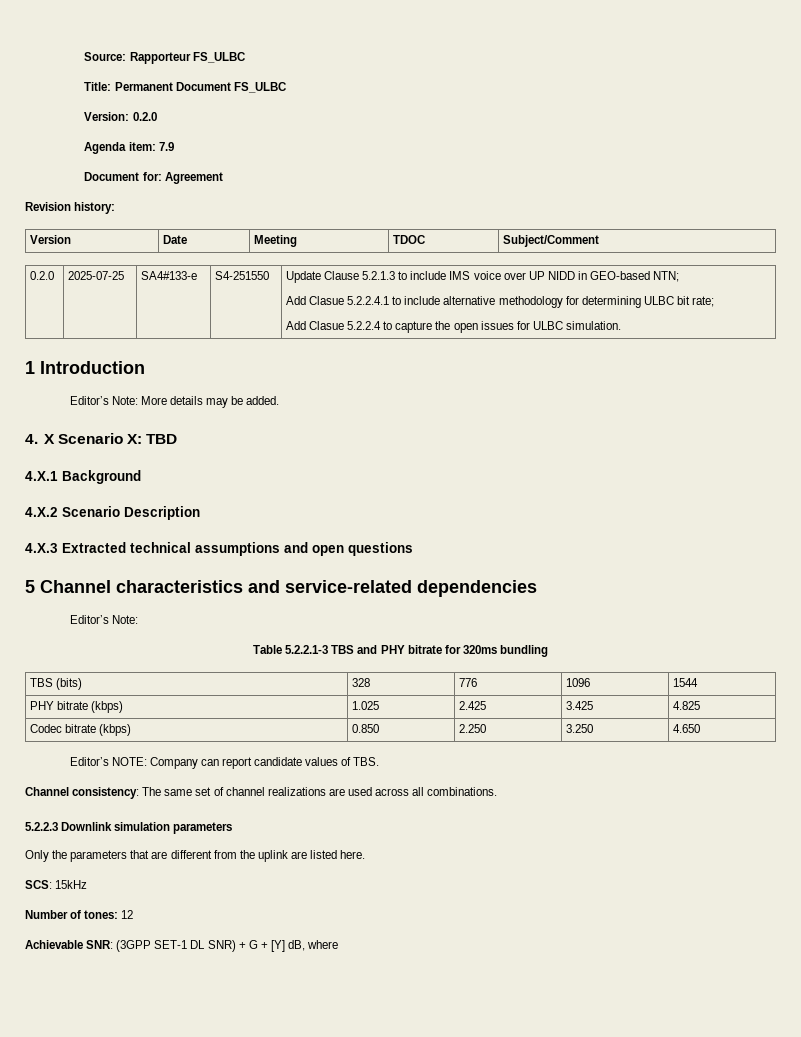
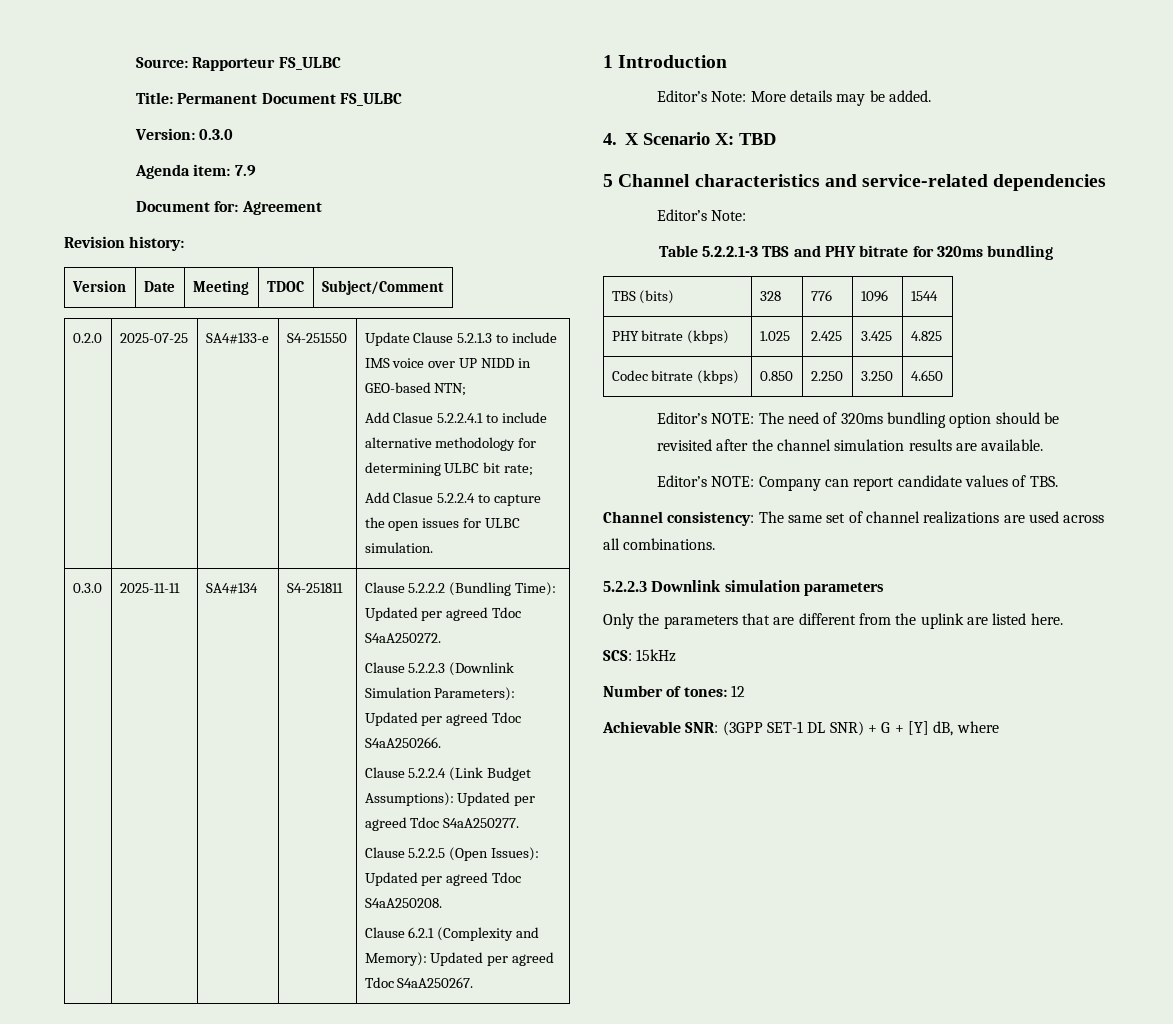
- Version: 0.2.0
+ Version: 0.3.0
+ 0.3.0 | 2025-11-11 | SA4#134 | S4-251811 | Clause 5.2.2.2 (Bundling Time): Updated per agreed Tdoc S4aA250272.
+ Clause 5.2.2.3 (Downlink Simulation Parameters): Updated per agreed Tdoc S4aA250266.
+ Clause 5.2.2.4 (Link Budget Assumptions): Updated per agreed Tdoc S4aA250277.
+ Clause 5.2.2.5 (Open Issues): Updated per agreed Tdoc S4aA250208.
+ Clause 6.2.1 (Complexity and Memory): Updated per agreed Tdoc S4aA250267.
- 4.X.1 Background
- 4.X.2 Scenario Description
- 4.X.3 Extracted technical assumptions and open questions
+ Editor’s NOTE: The need of 320ms bundling option should be revisited after the channel simulation results are available.

